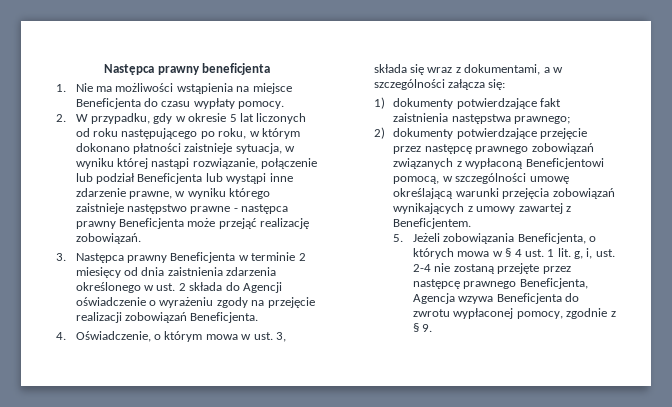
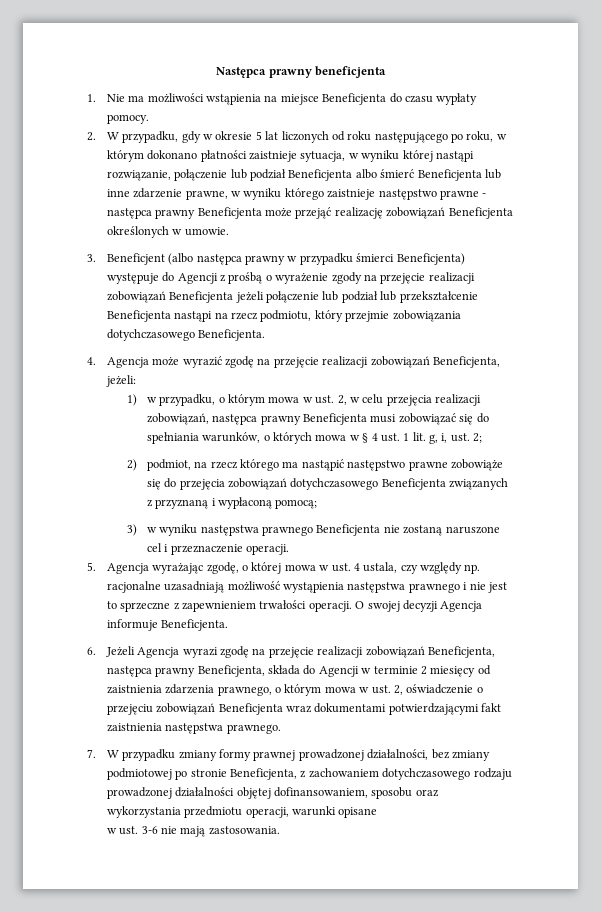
- 2. W przypadku, gdy w okresie 5 lat liczonych od roku następującego po roku, w którym dokonano płatności zaistnieje sytuacja, w wyniku której nastąpi rozwiązanie, połączenie lub podział Beneficjenta lub wystąpi inne zdarzenie prawne, w wyniku którego zaistnieje następstwo prawne - następca prawny Beneficjenta może przejąć realizację zobowiązań.
- 3. Następca prawny Beneficjenta w terminie 2 miesięcy od dnia zaistnienia zdarzenia określonego w ust. 2 składa do Agencji oświadczenie o wyrażeniu zgody na przejęcie realizacji zobowiązań Beneficjenta.
- 4. Oświadczenie, o którym mowa w ust. 3, składa się wraz z dokumentami, a w szczególności załącza się:
- 1) dokumenty potwierdzające fakt zaistnienia następstwa prawnego;
- 2) dokumenty potwierdzające przejęcie przez następcę prawnego zobowiązań związanych z wypłaconą Beneficjentowi pomocą, w szczególności umowę określającą warunki przejęcia zobowiązań wynikających z umowy zawartej z Beneficjentem.
- 5. Jeżeli zobowiązania Beneficjenta, o których mowa w § 4 ust. 1 lit. g, i, ust. 2-4 nie zostaną przejęte przez następcę prawnego Beneficjenta, Agencja wzywa Beneficjenta do zwrotu wypłaconej pomocy, zgodnie z § 9.
+ 2. W przypadku, gdy w okresie 5 lat liczonych od roku następującego po roku, w którym dokonano płatności zaistnieje sytuacja, w wyniku której nastąpi rozwiązanie, połączenie lub podział Beneficjenta albo śmierć Beneficjenta lub inne zdarzenie prawne, w wyniku którego zaistnieje następstwo prawne - następca prawny Beneficjenta może przejąć realizację zobowiązań Beneficjenta określonych w umowie.
+ 3. Beneficjent (albo następca prawny w przypadku śmierci Beneficjenta) występuje do Agencji z prośbą o wyrażenie zgody na przejęcie realizacji zobowiązań Beneficjenta jeżeli połączenie lub podział lub przekształcenie Beneficjenta nastąpi na rzecz podmiotu, który przejmie zobowiązania dotychczasowego Beneficjenta.
+ 4. Agencja może wyrazić zgodę na przejęcie realizacji zobowiązań Beneficjenta, jeżeli:
+ 1) w przypadku, o którym mowa w ust. 2, w celu przejęcia realizacji zobowiązań, następca prawny Beneficjenta musi zobowiązać się do spełniania warunków, o których mowa w § 4 ust. 1 lit. g, i, ust. 2;
+ 2) podmiot, na rzecz którego ma nastąpić następstwo prawne zobowiąże się do przejęcia zobowiązań dotychczasowego Beneficjenta związanych z przyznaną i wypłaconą pomocą;
+ 3) w wyniku następstwa prawnego Beneficjenta nie zostaną naruszone cel i przeznaczenie operacji.
+ 5. Agencja wyrażając zgodę, o której mowa w ust. 4 ustala, czy względy np. racjonalne uzasadniają możliwość wystąpienia następstwa prawnego i nie jest to sprzeczne z zapewnieniem trwałości operacji. O swojej decyzji Agencja informuje Beneficjenta.
+ 6. Jeżeli Agencja wyrazi zgodę na przejęcie realizacji zobowiązań Beneficjenta, następca prawny Beneficjenta, składa do Agencji w terminie 2 miesięcy od zaistnienia zdarzenia prawnego, o którym mowa w ust. 2, oświadczenie o przejęciu zobowiązań Beneficjenta wraz dokumentami potwierdzającymi fakt zaistnienia następstwa prawnego.
+ 7. W przypadku zmiany formy prawnej prowadzonej działalności, bez zmiany podmiotowej po stronie Beneficjenta, z zachowaniem dotychczasowego rodzaju prowadzonej działalności objętej dofinansowaniem, sposobu oraz wykorzystania przedmiotu operacji, warunki opisane
+ w ust. 3-6 nie mają zastosowania.

